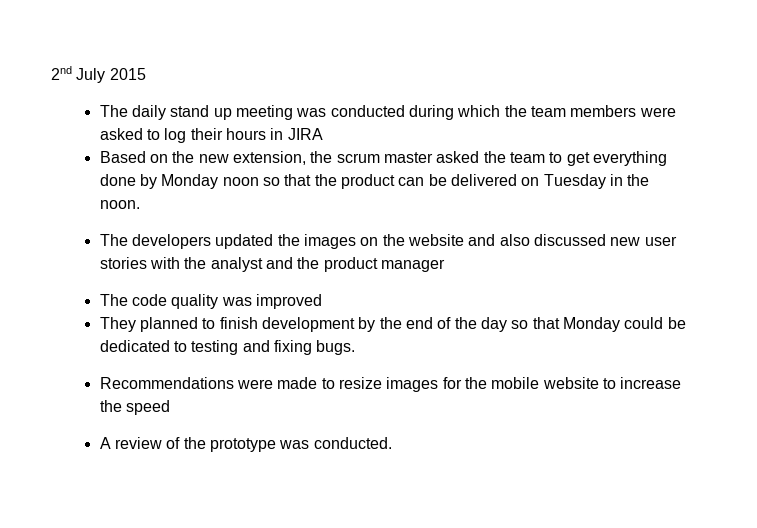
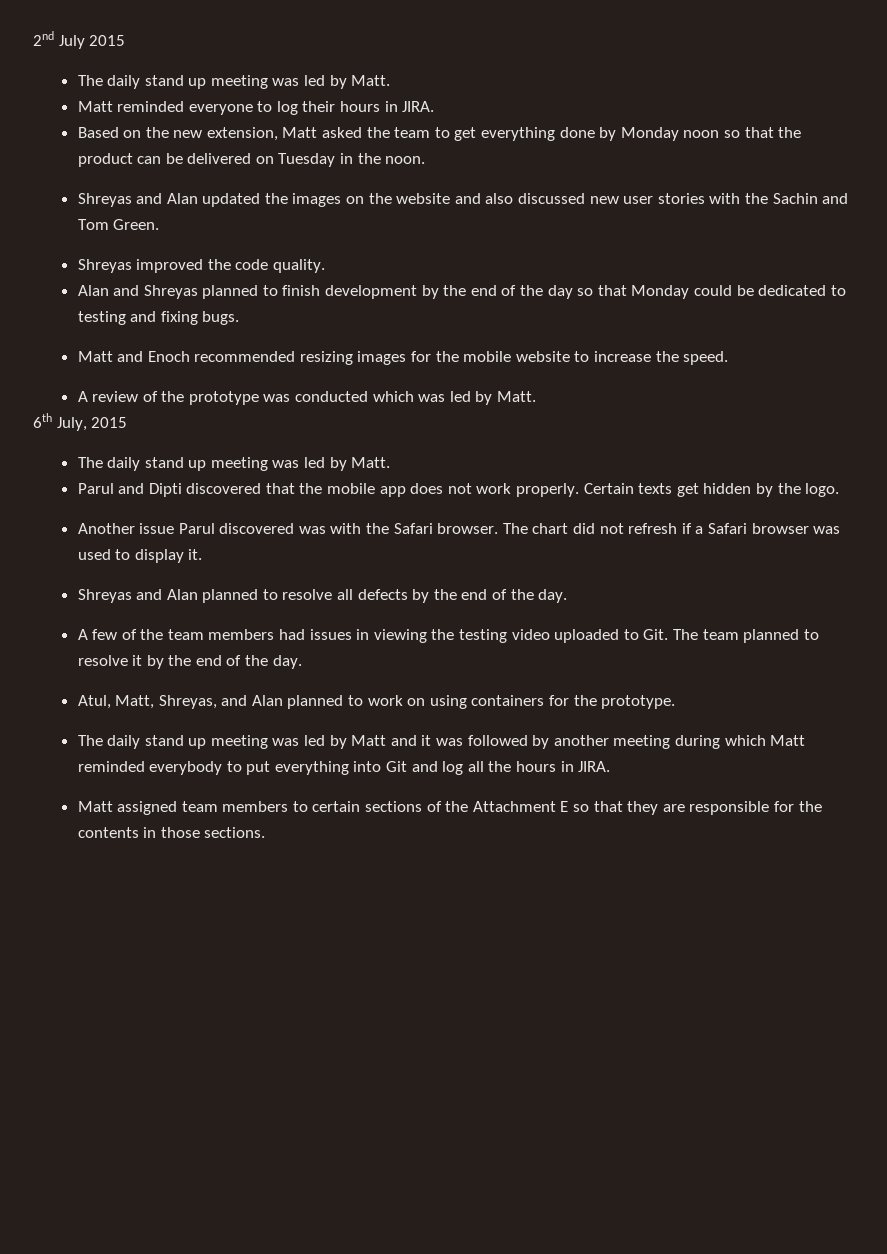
  2nd July 2015
- The daily stand up meeting was conducted during which the team members were asked to log their hours in JIRA
+ The daily stand up meeting was led by Matt.
+ Matt reminded everyone to log their hours in JIRA.
- Based on the new extension, the scrum master asked the team to get everything done by Monday noon so that the product can be delivered on Tuesday in the noon.
+ Based on the new extension, Matt asked the team to get everything done by Monday noon so that the product can be delivered on Tuesday in the noon.
- The developers updated the images on the website and also discussed new user stories with the analyst and the product manager
- The code quality was improved
- They planned to finish development by the end of the day so that Monday could be dedicated to testing and fixing bugs.
+ Shreyas and Alan updated the images on the website and also discussed new user stories with the Sachin and Tom Green.
+ Shreyas improved the code quality.
+ Alan and Shreyas planned to finish development by the end of the day so that Monday could be dedicated to testing and fixing bugs.
- Recommendations were made to resize images for the mobile website to increase the speed
+ Matt and Enoch recommended resizing images for the mobile website to increase the speed.
- A review of the prototype was conducted.
+ A review of the prototype was conducted which was led by Matt.
+ 6th July, 2015
+ The daily stand up meeting was led by Matt.
+ Parul and Dipti discovered that the mobile app does not work properly. Certain texts get hidden by the logo.
+ Another issue Parul discovered was with the Safari browser. The chart did not refresh if a Safari browser was used to display it.
+ Shreyas and Alan planned to resolve all defects by the end of the day.
+ A few of the team members had issues in viewing the testing video uploaded to Git. The team planned to resolve it by the end of the day.
+ Atul, Matt, Shreyas, and Alan planned to work on using containers for the prototype.
+ The daily stand up meeting was led by Matt and it was followed by another meeting during which Matt reminded everybody to put everything into Git and log all the hours in JIRA.
+ Matt assigned team members to certain sections of the Attachment E so that they are responsible for the contents in those sections.

